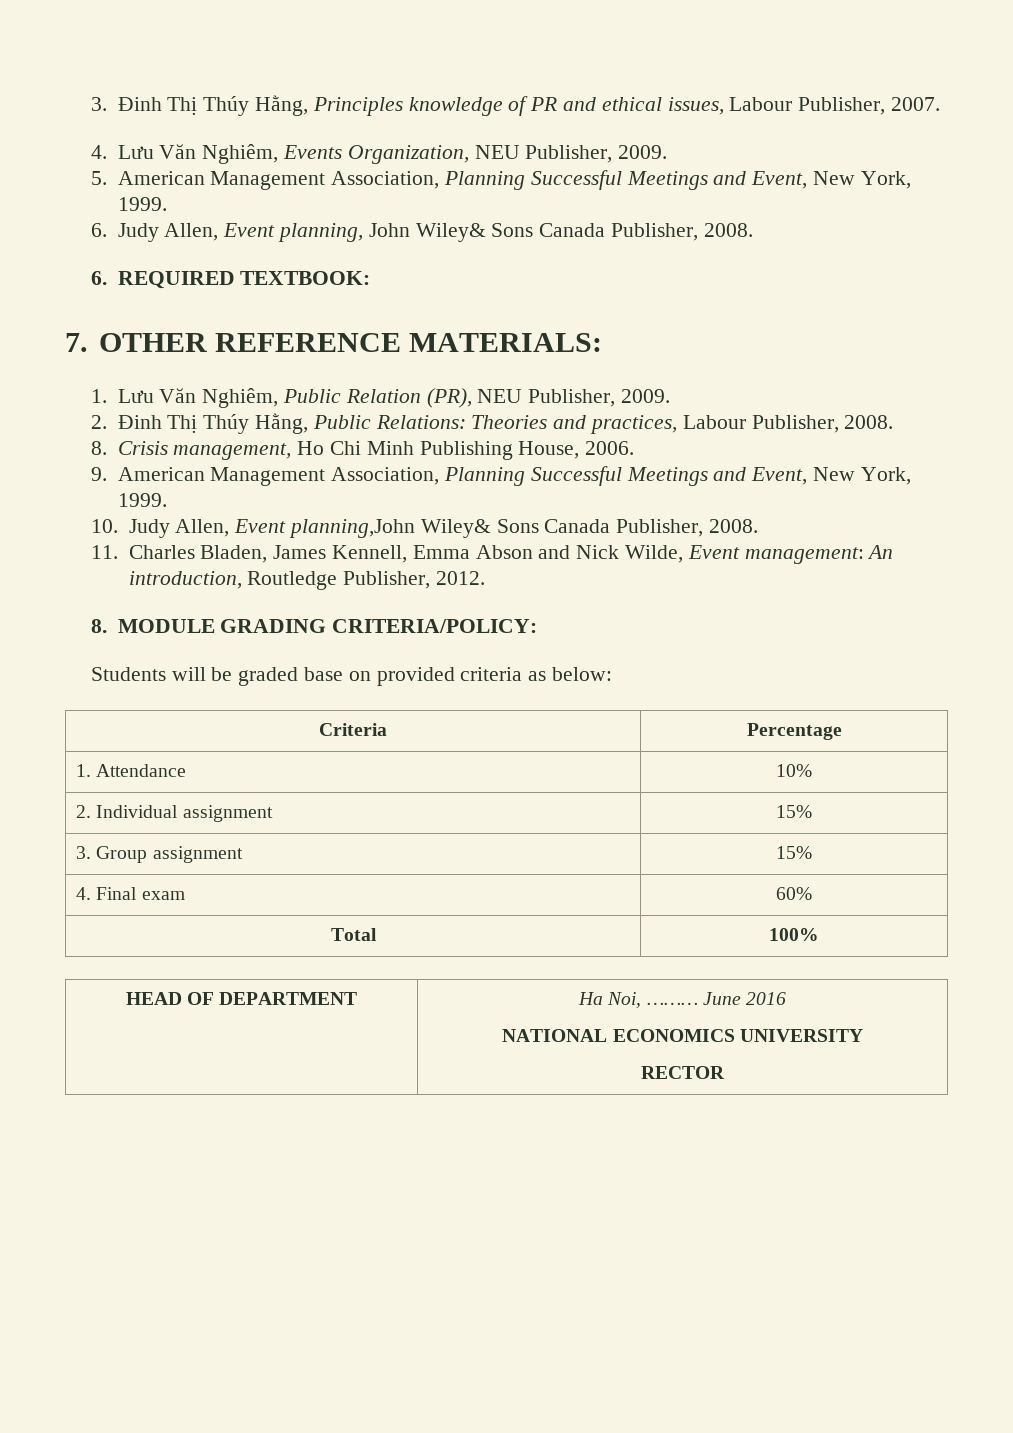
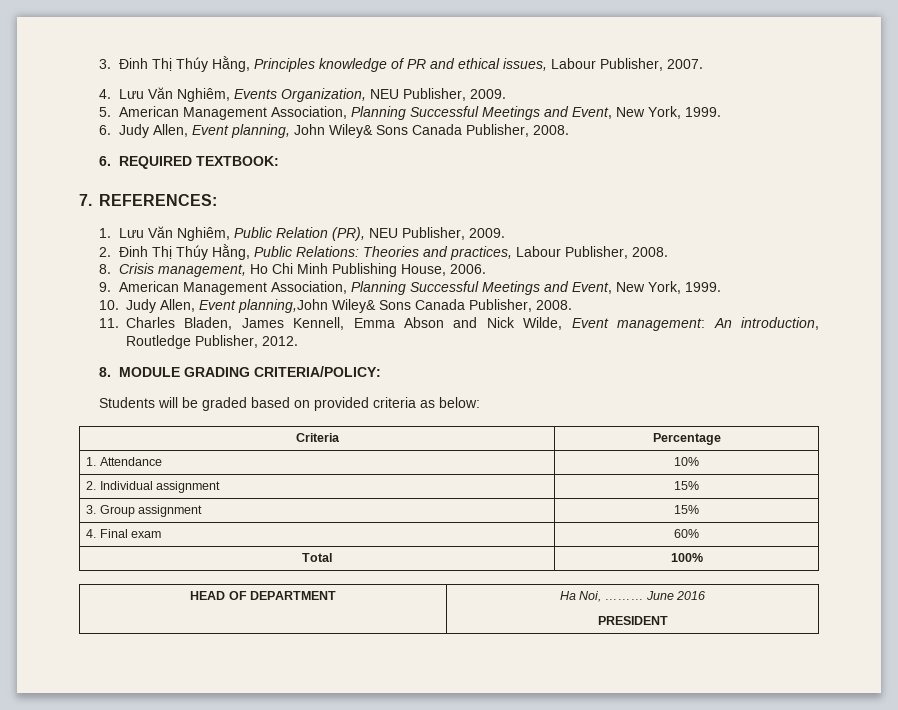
- 7. OTHER REFERENCE MATERIALS:
+ 7. REFERENCES:
- Students will be graded base on provided criteria as below:
+ Students will be graded based on provided criteria as below:
  HEAD OF DEPARTMENT | Ha Noi, ……… June 2016
- NATIONAL ECONOMICS UNIVERSITY
- RECTOR
+ PRESIDENT

